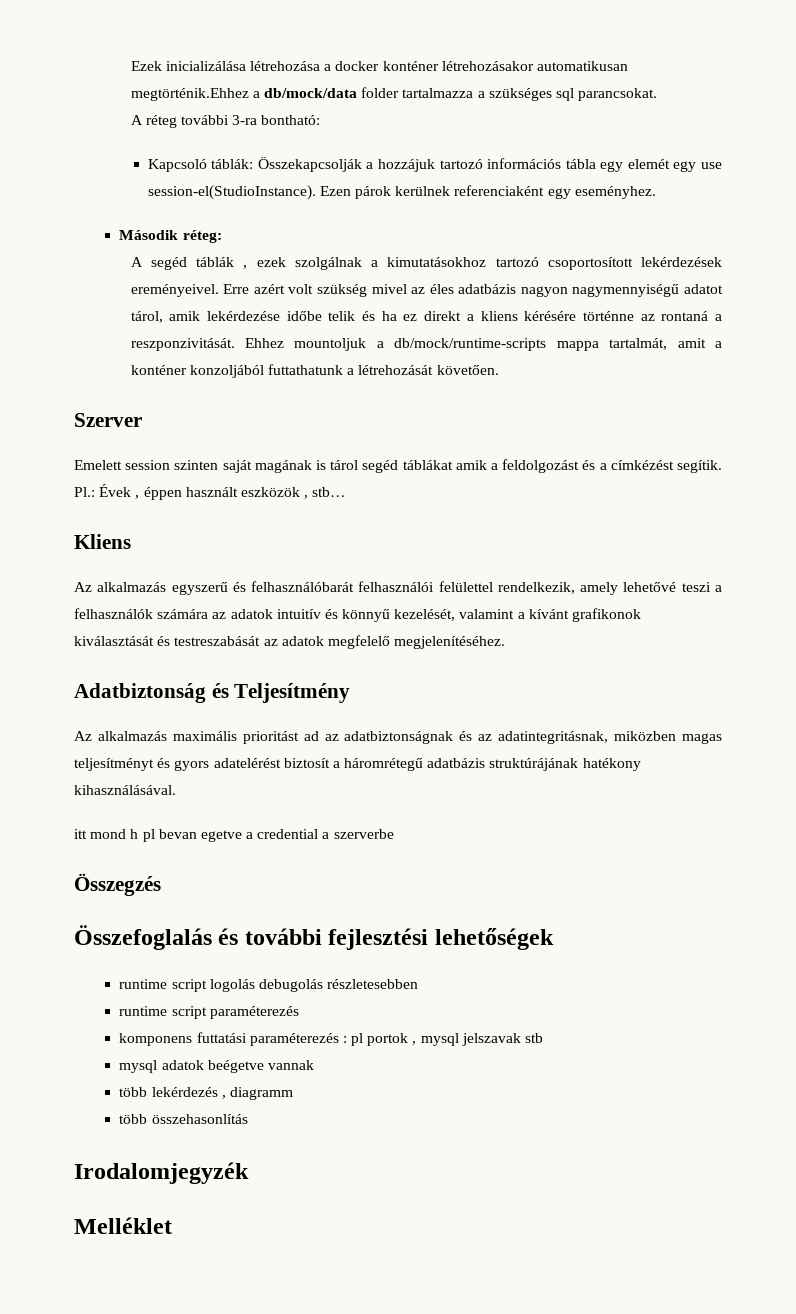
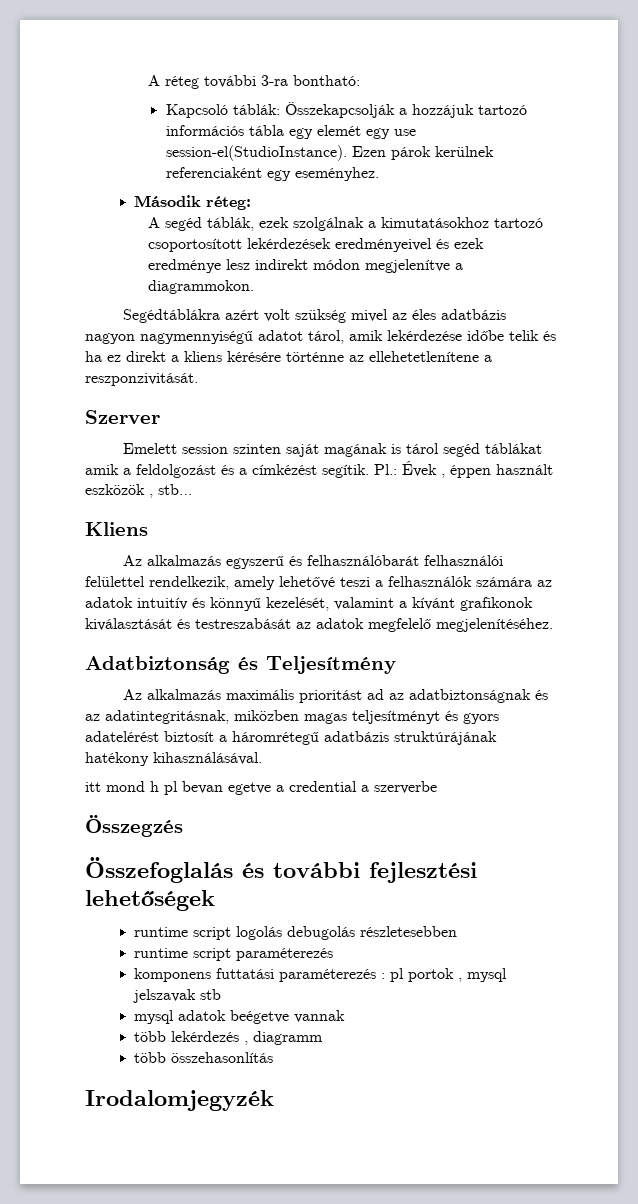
- Ezek inicializálása létrehozása a docker konténer létrehozásakor automatikusan megtörténik.Ehhez a db/mock/data folder tartalmazza a szükséges sql parancsokat.
- A segéd táblák , ezek szolgálnak a kimutatásokhoz tartozó csoportosított lekérdezések ereményeivel. Erre azért volt szükség mivel az éles adatbázis nagyon nagymennyiségű adatot tárol, amik lekérdezése időbe telik és ha ez direkt a kliens kérésére történne az rontaná a reszponzivitását. Ehhez mountoljuk a db/mock/runtime-scripts mappa tartalmát, amit a konténer konzoljából futtathatunk a létrehozását követően.
+ A segéd táblák, ezek szolgálnak a kimutatásokhoz tartozó csoportosított lekérdezések eredményeivel és ezek eredménye lesz indirekt módon megjelenítve a diagrammokon.
+ Segédtáblákra azért volt szükség mivel az éles adatbázis nagyon nagymennyiségű adatot tárol, amik lekérdezése időbe telik és ha ez direkt a kliens kérésére történne az ellehetetlenítene a reszponzivitását.
- Melléklet

